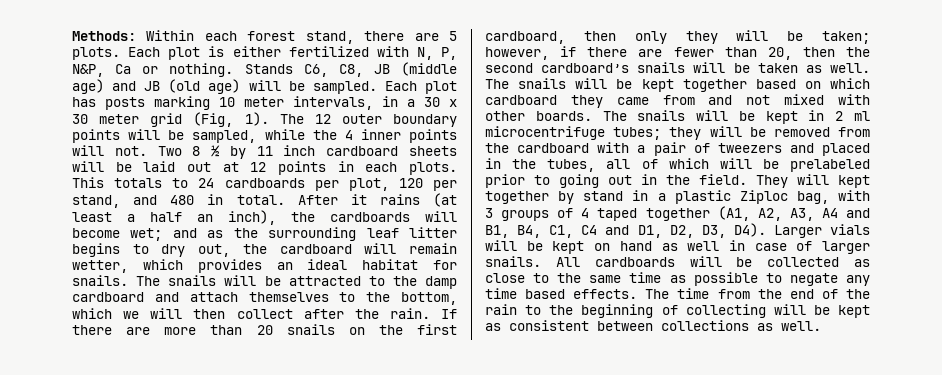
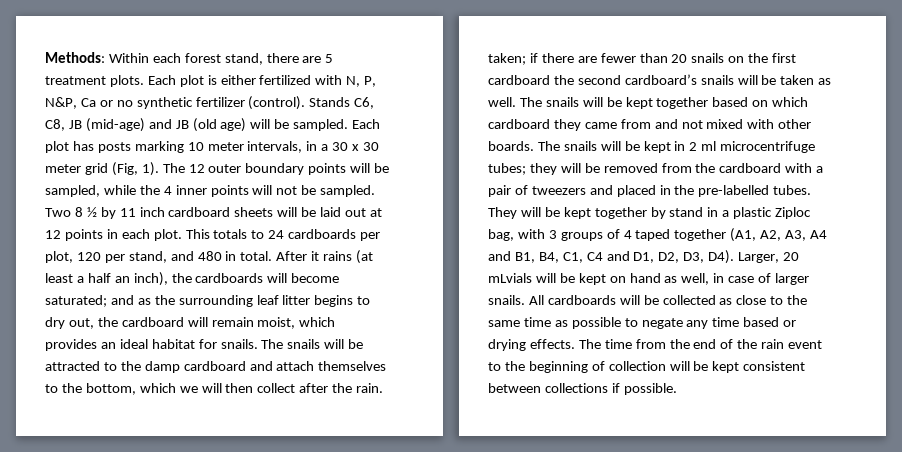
- Methods: Within each forest stand, there are 5 plots.
+ Methods: Within each forest stand, there are 5 treatment plots.
- Each plot is either fertilized with N, P, N&P, Ca or nothing.
+ Each plot is either fertilized with N, P, N&P, Ca or no synthetic fertilizer (control).
- Stands C6, C8, JB (middle age) and JB (old age) will be sampled.
+ Stands C6, C8, JB (mid-age) and JB (old age) will be sampled.
- The 12 outer boundary points will be sampled, while the 4 inner points will not.
+ The 12 outer boundary points will be sampled, while the 4 inner points will not be sampled.
- Two 8 ½ by 11 inch cardboard sheets will be laid out at 12 points in each plots.
+ Two 8 ½ by 11 inch cardboard sheets will be laid out at 12 points in each plot.
- After it rains (at least a half an inch), the cardboards will become wet; and as the surrounding leaf litter begins to dry out, the cardboard will remain wetter, which provides an ideal habitat for snails.
+ After it rains (at least a half an inch), the cardboards will become saturated; and as the surrounding leaf litter begins to dry out, the cardboard will remain moist, which provides an ideal habitat for snails.
- The snails will be attracted to the damp cardboard and attach themselves to the bottom, which we will then collect after the rain. If there are more than 20 snails on the first cardboard, then only they will be taken; however, if there are fewer than 20, then the second cardboard’s snails will be taken as well.
+ The snails will be attracted to the damp cardboard and attach themselves to the bottom, which we will then collect after the rain. taken; if there are fewer than 20 snails on the first cardboard the second cardboard’s snails will be taken as well.
- they will be removed from the cardboard with a pair of tweezers and placed in the tubes, all of which will be prelabeled prior to going out in the field. They will kept together by stand in a plastic Ziploc bag, with 3 groups of 4 taped together (A1, A2, A3, A4 and B1, B4, C1, C4 and D1, D2, D3, D4). Larger vials will be kept on hand as well in case of larger snails.
+ they will be removed from the cardboard with a pair of tweezers and placed in the pre-labelled tubes. They will be kept together by stand in a plastic Ziploc bag, with 3 groups of 4 taped together (A1, A2, A3, A4 and B1, B4, C1, C4 and D1, D2, D3, D4). Larger, 20 mLvials will be kept on hand as well, in case of larger snails.
- All cardboards will be collected as close to the same time as possible to negate any time based effects.
+ All cardboards will be collected as close to the same time as possible to negate any time based or drying effects.
- The time from the end of the rain to the beginning of collecting will be kept as consistent between collections as well.
+ The time from the end of the rain event to the beginning of collection will be kept consistent between collections if possible.

